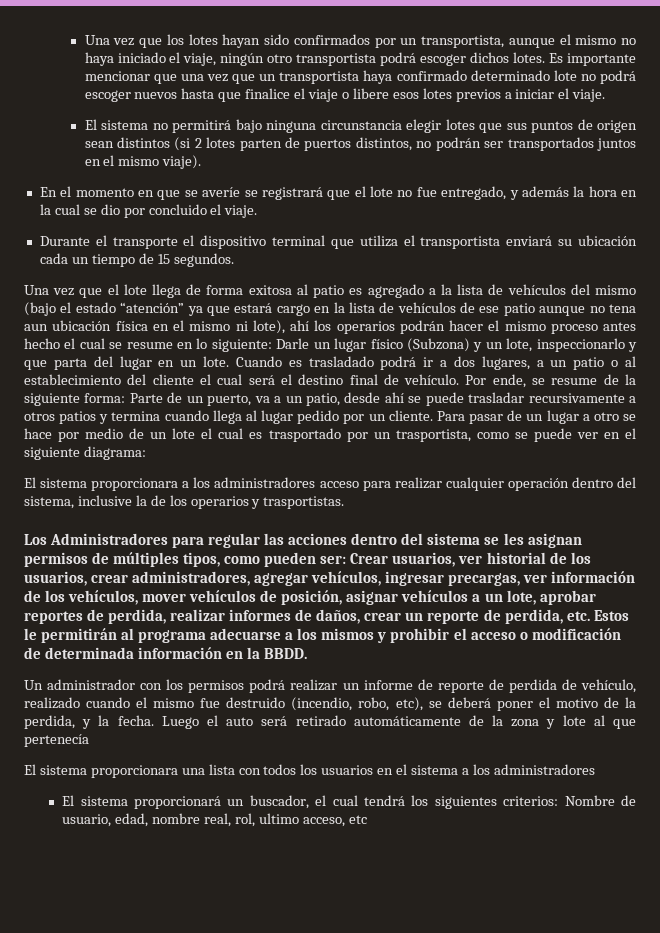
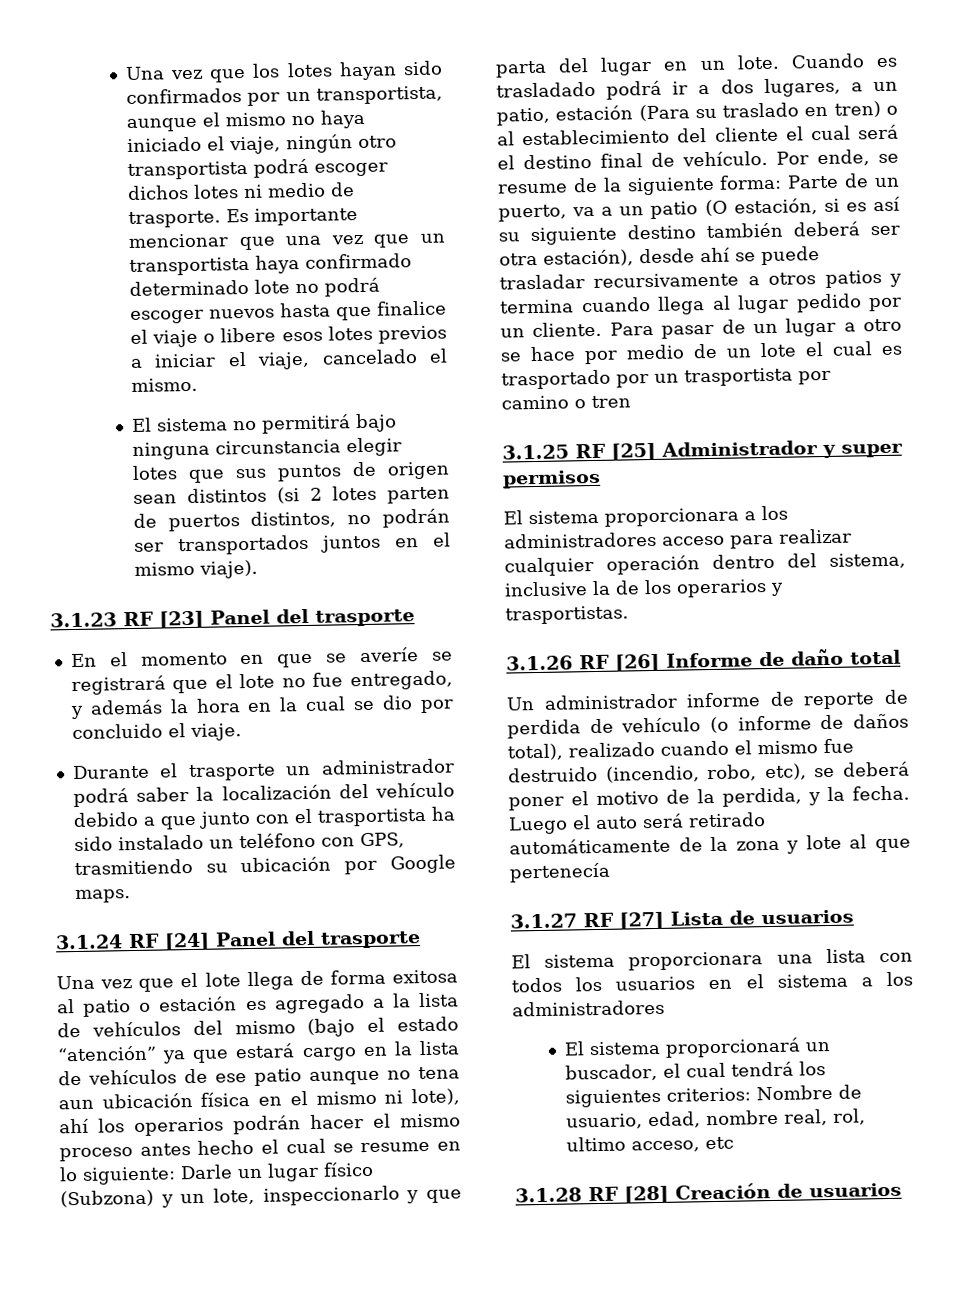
- Una vez que los lotes hayan sido confirmados por un transportista, aunque el mismo no haya iniciado el viaje, ningún otro transportista podrá escoger dichos lotes.
+ Una vez que los lotes hayan sido confirmados por un transportista, aunque el mismo no haya iniciado el viaje, ningún otro transportista podrá escoger dichos lotes ni medio de trasporte.
- Es importante mencionar que una vez que un transportista haya confirmado determinado lote no podrá escoger nuevos hasta que finalice el viaje o libere esos lotes previos a iniciar el viaje.
+ Es importante mencionar que una vez que un transportista haya confirmado determinado lote no podrá escoger nuevos hasta que finalice el viaje o libere esos lotes previos a iniciar el viaje, cancelado el mismo.
+ 3.1.23 RF [23] Panel del trasporte
- Durante el transporte el dispositivo terminal que utiliza el transportista enviará su ubicación cada un tiempo de 15 segundos.
+ Durante el trasporte un administrador podrá saber la localización del vehículo debido a que junto con el trasportista ha sido instalado un teléfono con GPS, trasmitiendo su ubicación por Google maps.
+ 3.1.24 RF [24] Panel del trasporte
- Una vez que el lote llega de forma exitosa al patio es agregado a la lista de vehículos del mismo (bajo el estado “atención” ya que estará cargo en la lista de vehículos de ese patio aunque no tena aun ubicación física en el mismo ni lote), ahí los operarios podrán hacer el mismo proceso antes hecho el cual se resume en lo siguiente:
+ Una vez que el lote llega de forma exitosa al patio o estación es agregado a la lista de vehículos del mismo (bajo el estado “atención” ya que estará cargo en la lista de vehículos de ese patio aunque no tena aun ubicación física en el mismo ni lote), ahí los operarios podrán hacer el mismo proceso antes hecho el cual se resume en lo siguiente:
- Cuando es trasladado podrá ir a dos lugares, a un patio o al establecimiento del cliente el cual será el destino final de vehículo.
+ Cuando es trasladado podrá ir a dos lugares, a un patio, estación (Para su traslado en tren) o al establecimiento del cliente el cual será el destino final de vehículo.
- Por ende, se resume de la siguiente forma: Parte de un puerto, va a un patio, desde ahí se puede trasladar recursivamente a otros patios y termina cuando llega al lugar pedido por un cliente.
+ Por ende, se resume de la siguiente forma: Parte de un puerto, va a un patio (O estación, si es así su siguiente destino también deberá ser otra estación), desde ahí se puede trasladar recursivamente a otros patios y termina cuando llega al lugar pedido por un cliente.
- Para pasar de un lugar a otro se hace por medio de un lote el cual es trasportado por un trasportista, como se puede ver en el siguiente diagrama:
+ Para pasar de un lugar a otro se hace por medio de un lote el cual es trasportado por un trasportista por camino o tren
+ 3.1.25 RF [25] Administrador y super permisos
- Los Administradores para regular las acciones dentro del sistema se les asignan permisos de múltiples tipos, como pueden ser: Crear usuarios, ver historial de los usuarios, crear administradores, agregar vehículos, ingresar precargas, ver información de los vehículos, mover vehículos de posición, asignar vehículos a un lote, aprobar reportes de perdida, realizar informes de daños, crear un reporte de perdida, etc. Estos le permitirán al programa adecuarse a los mismos y prohibir el acceso o modificación de determinada información en la BBDD.
- Un administrador con los permisos podrá realizar un informe de reporte de perdida de vehículo, realizado cuando el mismo fue destruido (incendio, robo, etc), se deberá poner el motivo de la perdida, y la fecha.
+ 3.1.26 RF [26] Informe de daño total
+ Un administrador informe de reporte de perdida de vehículo (o informe de daños total), realizado cuando el mismo fue destruido (incendio, robo, etc), se deberá poner el motivo de la perdida, y la fecha.
+ 3.1.27 RF [27] Lista de usuarios
+ 3.1.28 RF [28] Creación de usuarios

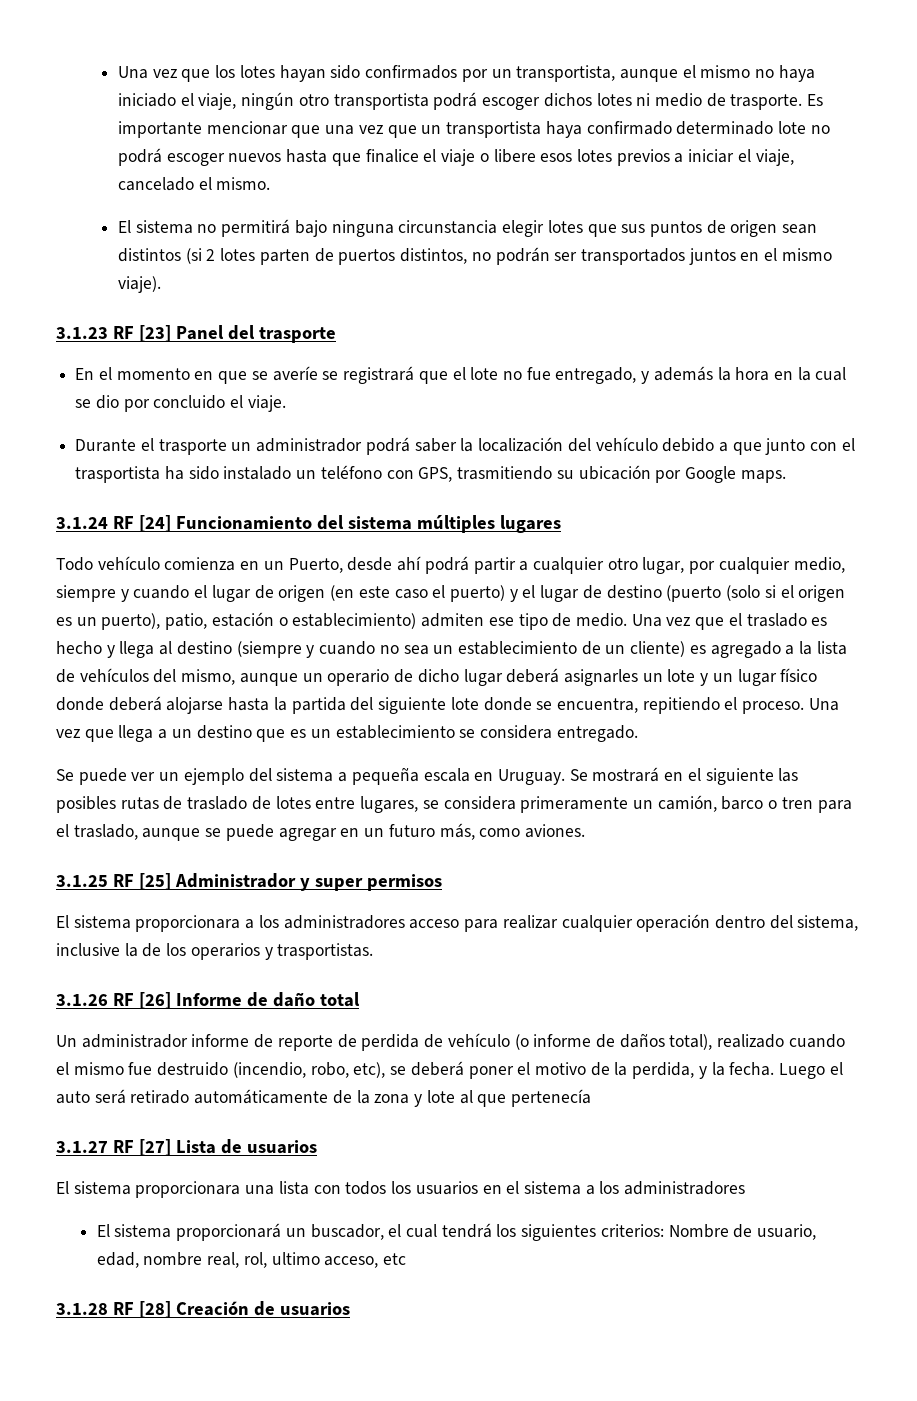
- 3.1.24 RF [24] Panel del trasporte
- Una vez que el lote llega de forma exitosa al patio o estación es agregado a la lista de vehículos del mismo (bajo el estado “atención” ya que estará cargo en la lista de vehículos de ese patio aunque no tena aun ubicación física en el mismo ni lote), ahí los operarios podrán hacer el mismo proceso antes hecho el cual se resume en lo siguiente: Darle un lugar físico (Subzona) y un lote, inspeccionarlo y que parta del lugar en un lote. Cuando es trasladado podrá ir a dos lugares, a un patio, estación (Para su traslado en tren) o al establecimiento del cliente el cual será el destino final de vehículo. Por ende, se resume de la siguiente forma: Parte de un puerto, va a un patio (O estación, si es así su siguiente destino también deberá ser otra estación), desde ahí se puede trasladar recursivamente a otros patios y termina cuando llega al lugar pedido por un cliente. Para pasar de un lugar a otro se hace por medio de un lote el cual es trasportado por un trasportista por camino o tren
+ 3.1.24 RF [24] Funcionamiento del sistema múltiples lugares
+ Todo vehículo comienza en un Puerto, desde ahí podrá partir a cualquier otro lugar, por cualquier medio, siempre y cuando el lugar de origen (en este caso el puerto) y el lugar de destino (puerto (solo si el origen es un puerto), patio, estación o establecimiento) admiten ese tipo de medio. Una vez que el traslado es hecho y llega al destino (siempre y cuando no sea un establecimiento de un cliente) es agregado a la lista de vehículos del mismo, aunque un operario de dicho lugar deberá asignarles un lote y un lugar físico donde deberá alojarse hasta la partida del siguiente lote donde se encuentra, repitiendo el proceso. Una vez que llega a un destino que es un establecimiento se considera entregado.
+ Se puede ver un ejemplo del sistema a pequeña escala en Uruguay. Se mostrará en el siguiente las posibles rutas de traslado de lotes entre lugares, se considera primeramente un camión, barco o tren para el traslado, aunque se puede agregar en un futuro más, como aviones.

